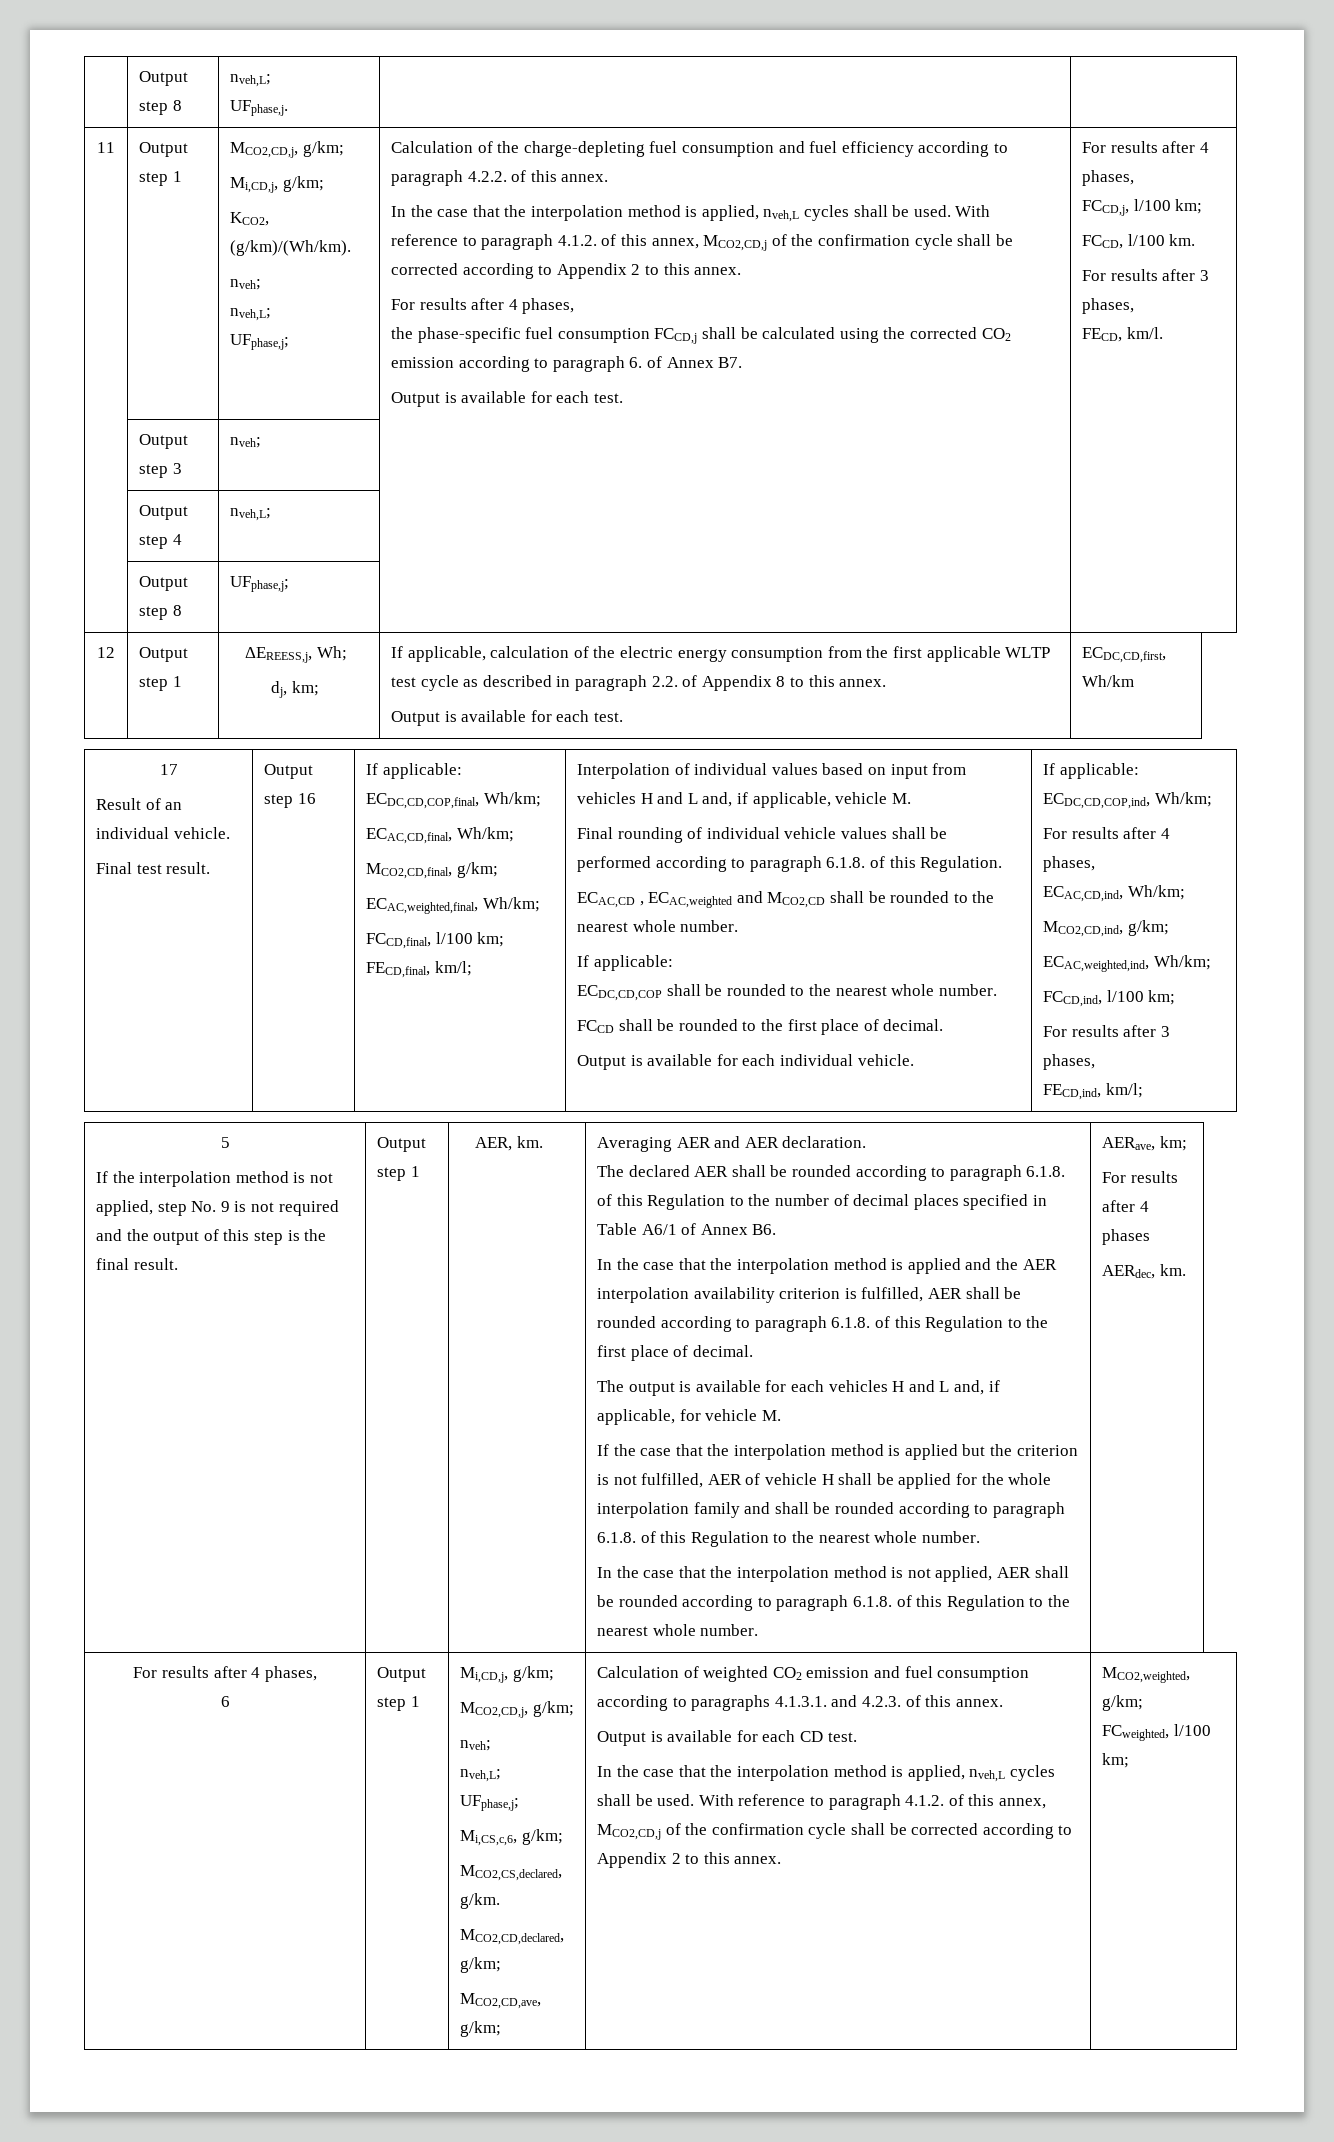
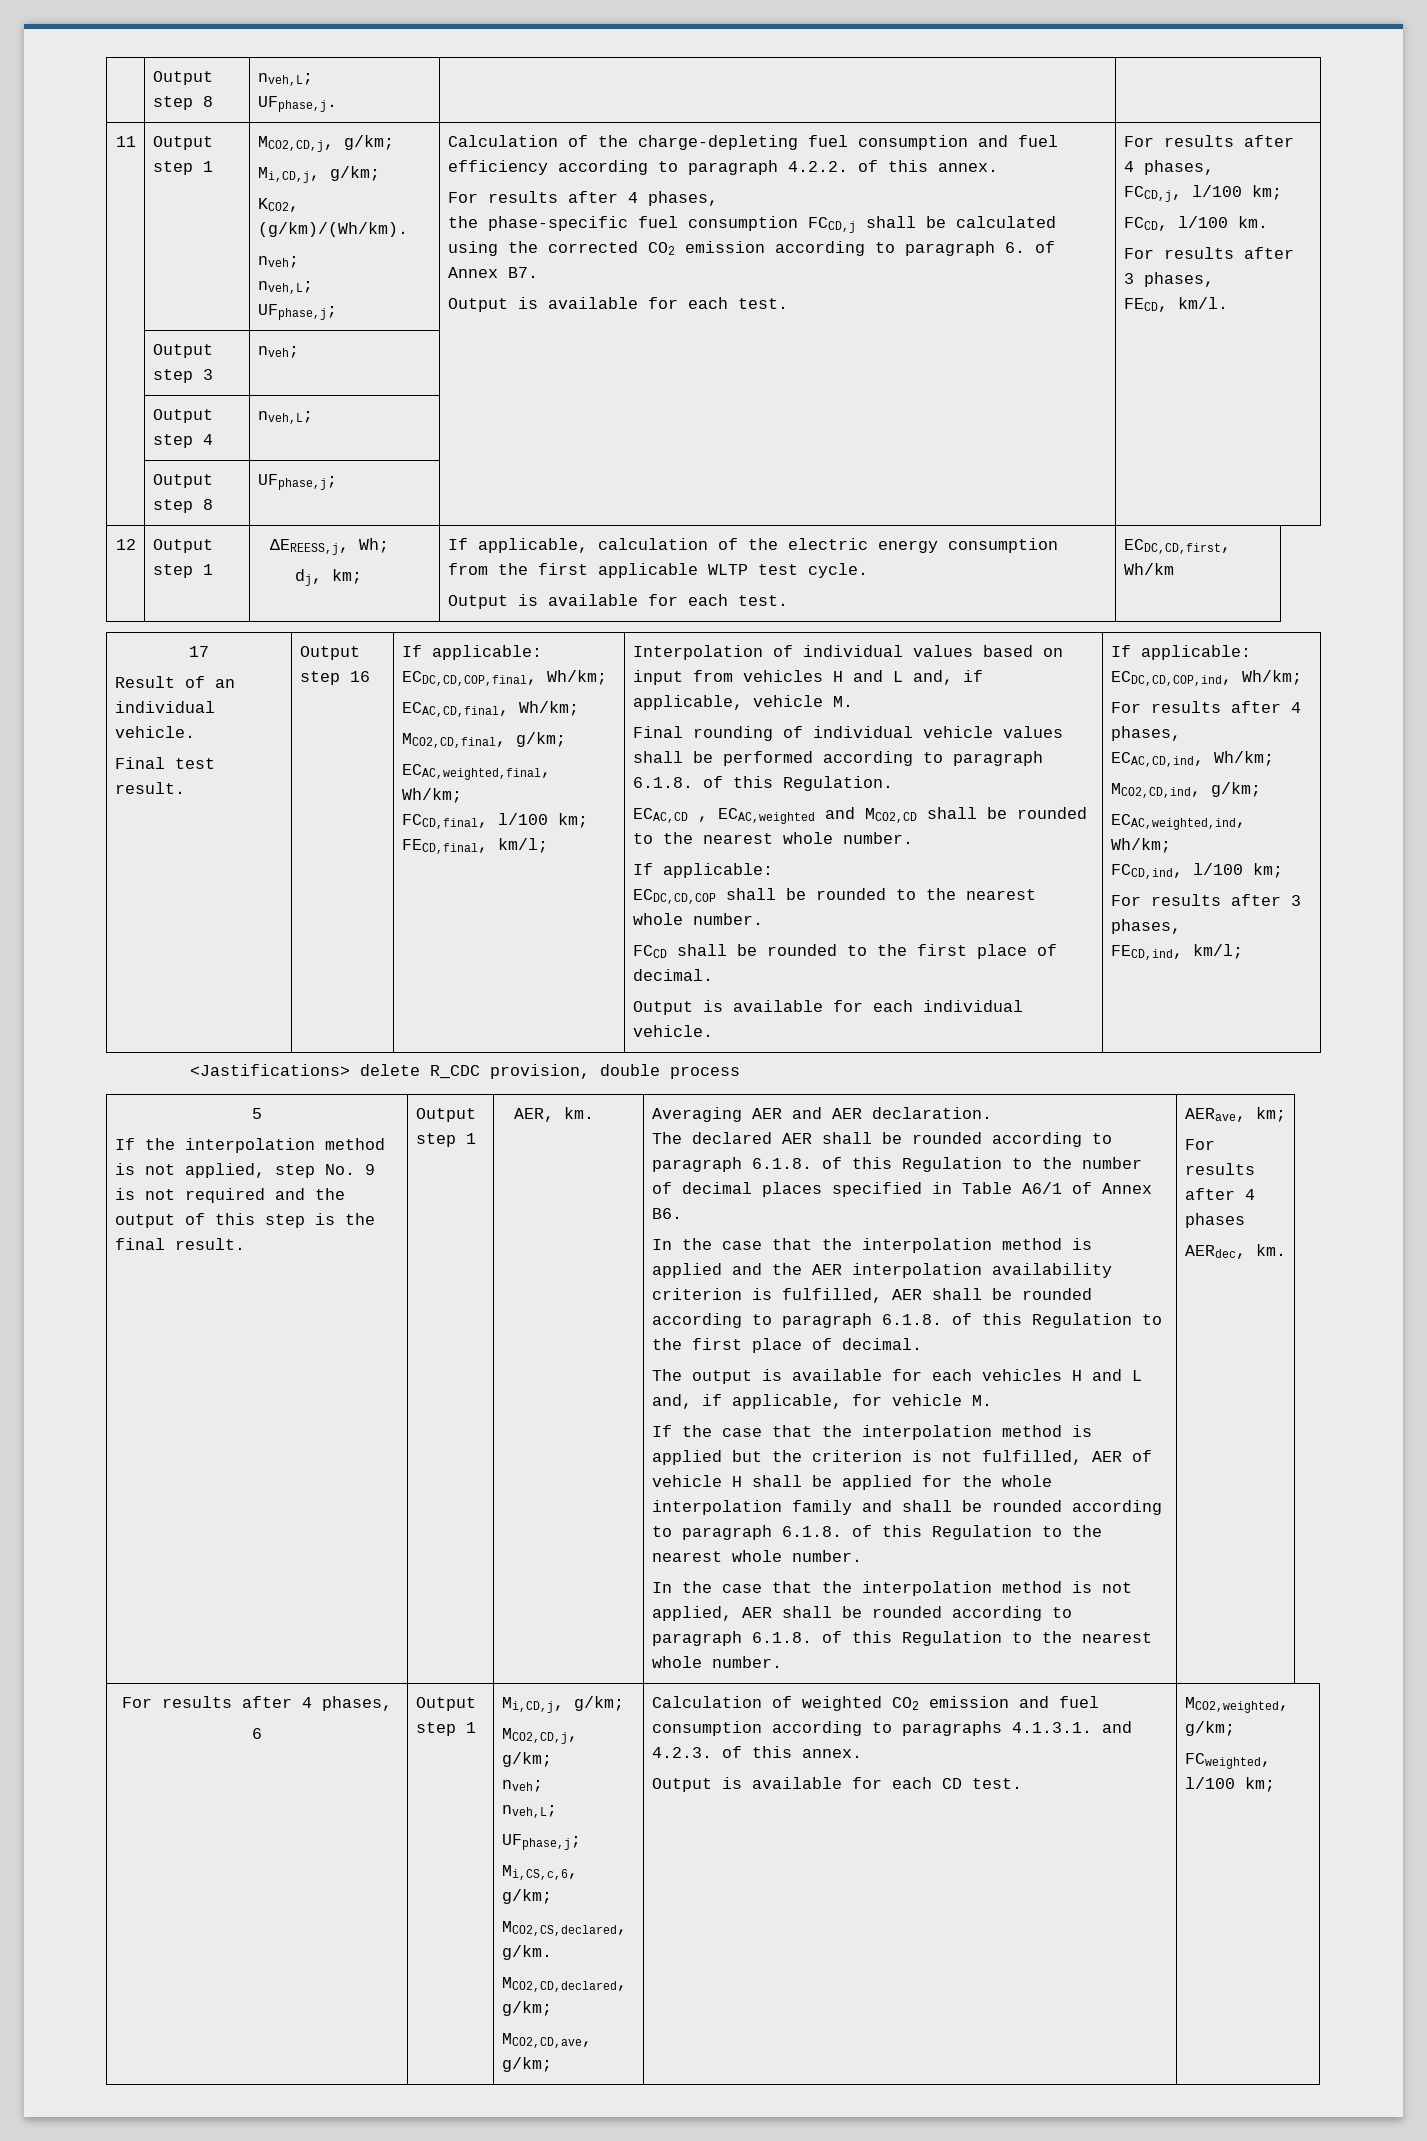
  Calculation of the charge-depleting fuel consumption and fuel efficiency according to paragraph 4.2.2. of this annex.
- In the case that the interpolation method is applied, nveh,L cycles shall be used. With reference to paragraph 4.1.2. of this annex, MCO2,CD,j of the confirmation cycle shall be corrected according to Appendix 2 to this annex.
- If applicable, calculation of the electric energy consumption from the first applicable WLTP test cycle as described in paragraph 2.2. of Appendix 8 to this annex.
+ If applicable, calculation of the electric energy consumption from the first applicable WLTP test cycle.
+ <Jastifications> delete R_CDC provision, double process
  Output is available for each CD test.
- In the case that the interpolation method is applied, nveh,L cycles shall be used. With reference to paragraph 4.1.2. of this annex, MCO2,CD,j of the confirmation cycle shall be corrected according to Appendix 2 to this annex.

